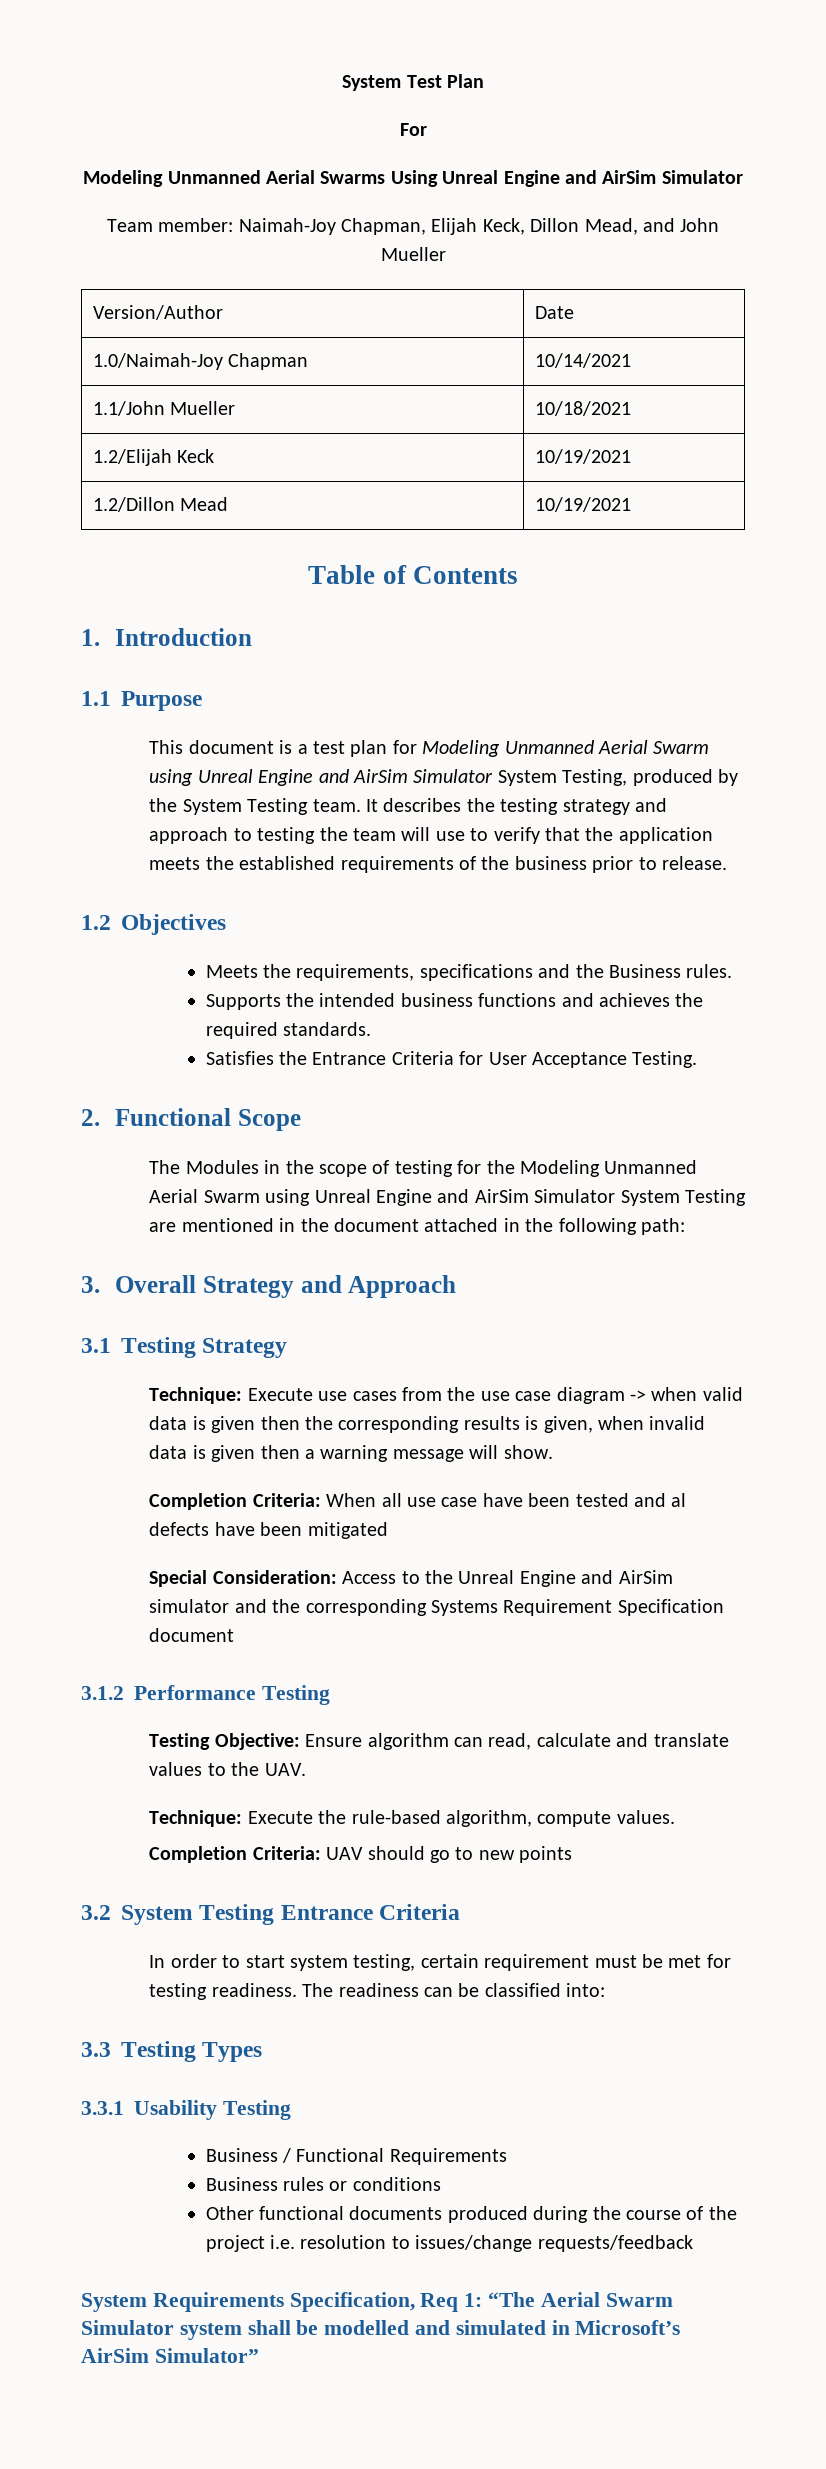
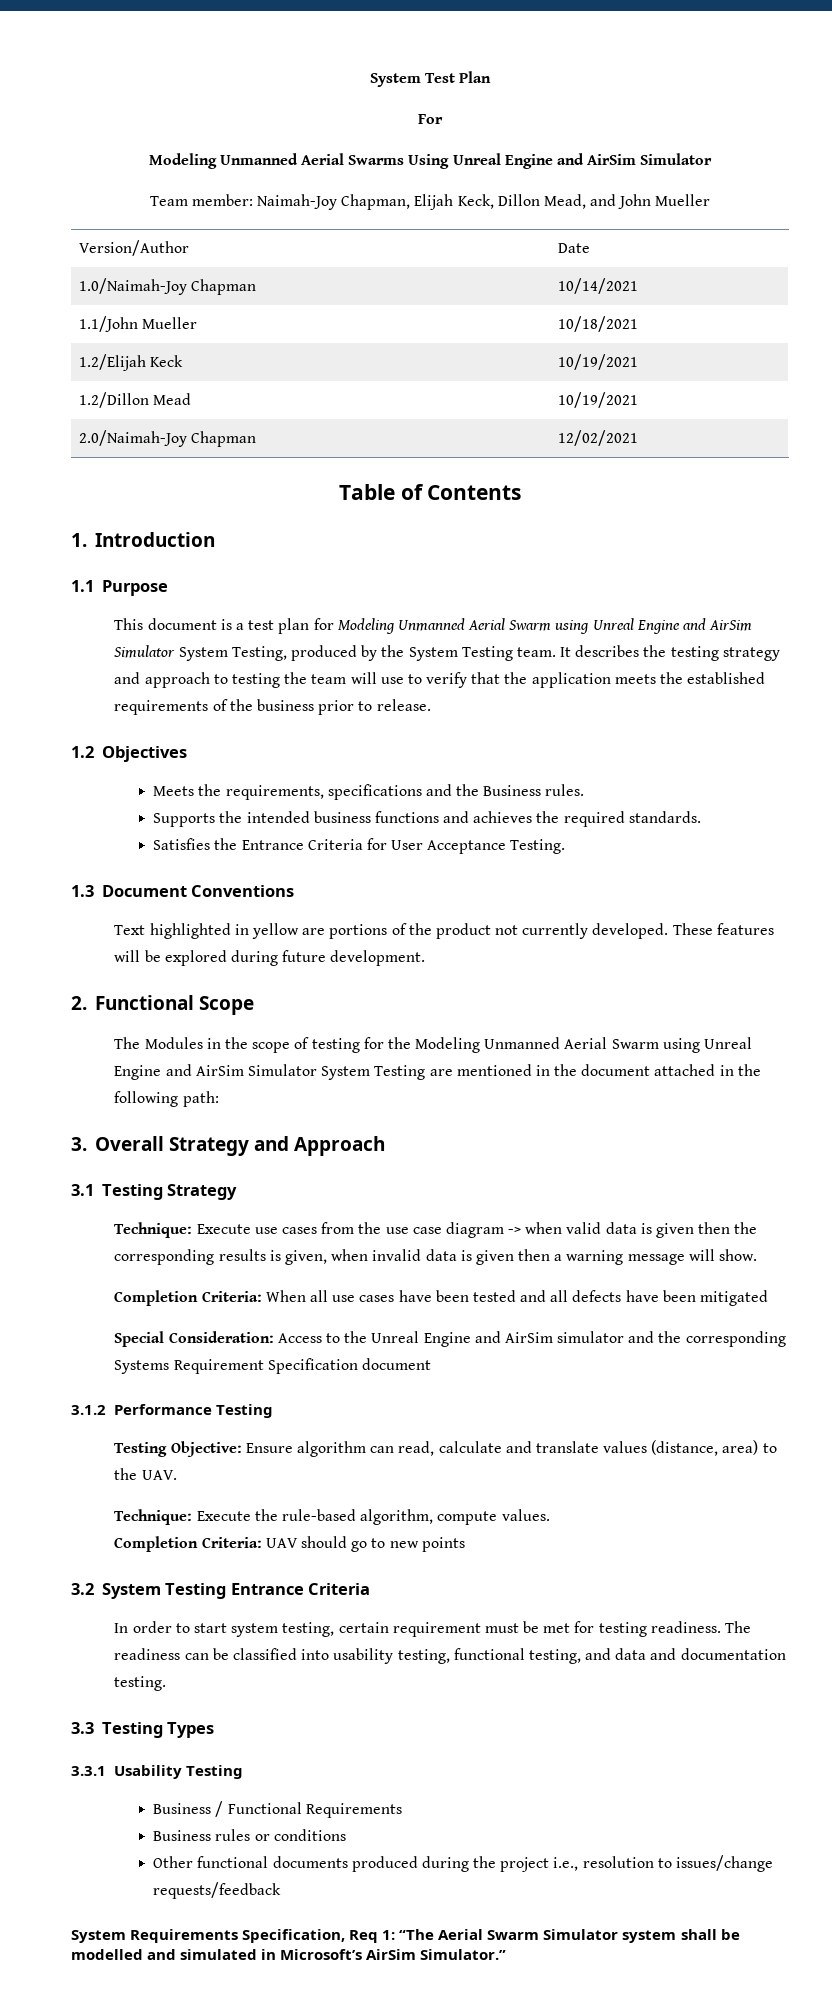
+ 2.0/Naimah-Joy Chapman | 12/02/2021
+ 1.3 Document Conventions
+ Text highlighted in yellow are portions of the product not currently developed. These features will be explored during future development.
- Completion Criteria: When all use case have been tested and al defects have been mitigated
+ Completion Criteria: When all use cases have been tested and all defects have been mitigated
- Testing Objective: Ensure algorithm can read, calculate and translate values to the UAV.
+ Testing Objective: Ensure algorithm can read, calculate and translate values (distance, area) to the UAV.
- The readiness can be classified into:
+ The readiness can be classified into usability testing, functional testing, and data and documentation testing.
- Other functional documents produced during the course of the project i.e. resolution to issues/change requests/feedback
+ Other functional documents produced during the project i.e., resolution to issues/change requests/feedback
- System Requirements Specification, Req 1: “The Aerial Swarm Simulator system shall be modelled and simulated in Microsoft’s AirSim Simulator”
+ System Requirements Specification, Req 1: “The Aerial Swarm Simulator system shall be modelled and simulated in Microsoft’s AirSim Simulator.”

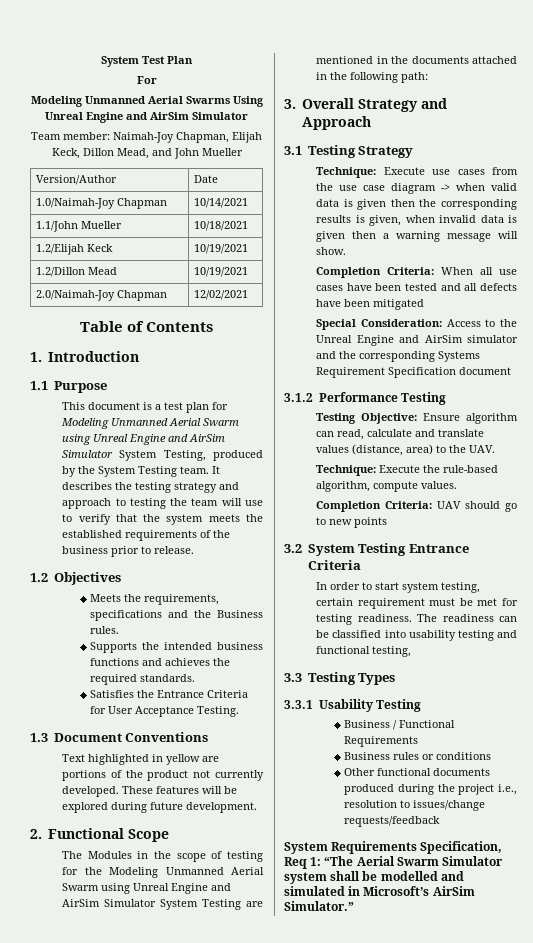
- It describes the testing strategy and approach to testing the team will use to verify that the application meets the established requirements of the business prior to release.
+ It describes the testing strategy and approach to testing the team will use to verify that the system meets the established requirements of the business prior to release.
- The Modules in the scope of testing for the Modeling Unmanned Aerial Swarm using Unreal Engine and AirSim Simulator System Testing are mentioned in the document attached in the following path:
+ The Modules in the scope of testing for the Modeling Unmanned Aerial Swarm using Unreal Engine and AirSim Simulator System Testing are mentioned in the documents attached in the following path:
- The readiness can be classified into usability testing, functional testing, and data and documentation testing.
+ The readiness can be classified into usability testing and functional testing,

